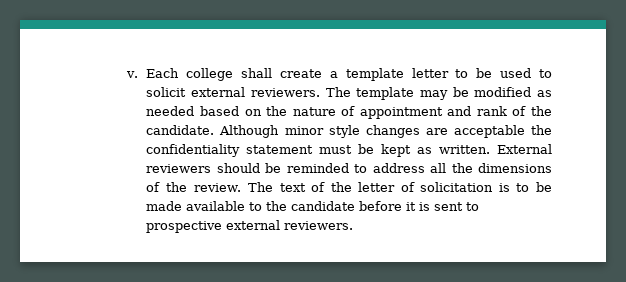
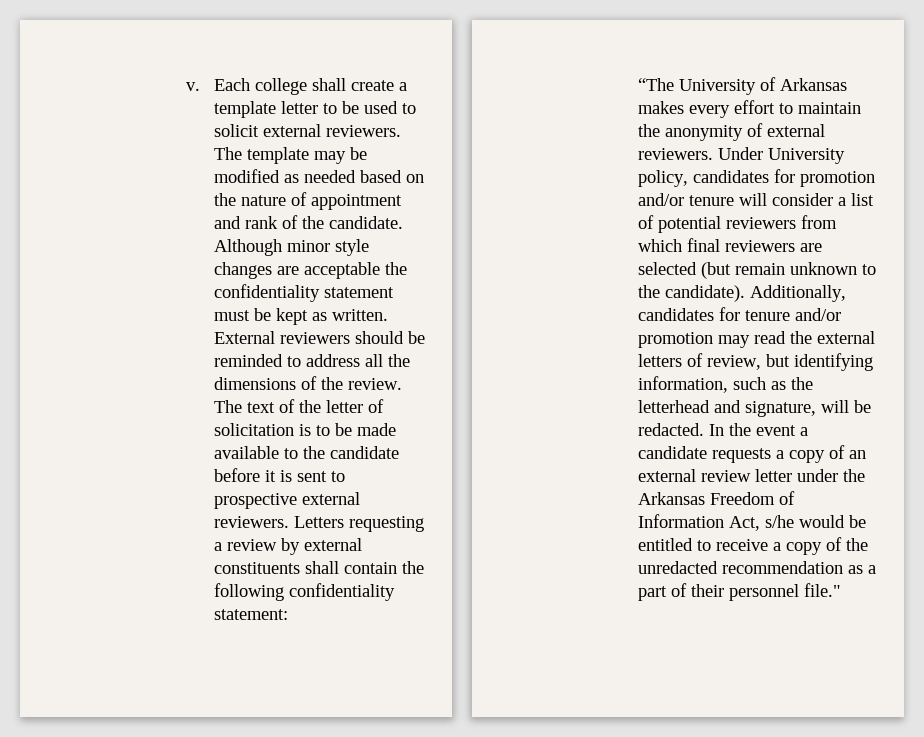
+ Letters requesting a review by external constituents shall contain the following confidentiality statement:
+ “The University of Arkansas makes every effort to maintain the anonymity of external reviewers. Under University policy, candidates for promotion and/or tenure will consider a list of potential reviewers from which final reviewers are selected (but remain unknown to the candidate). Additionally, candidates for tenure and/or promotion may read the external letters of review, but identifying information, such as the letterhead and signature, will be redacted. In the event a candidate requests a copy of an external review letter under the Arkansas Freedom of Information Act, s/he would be entitled to receive a copy of the unredacted recommendation as a part of their personnel file."

